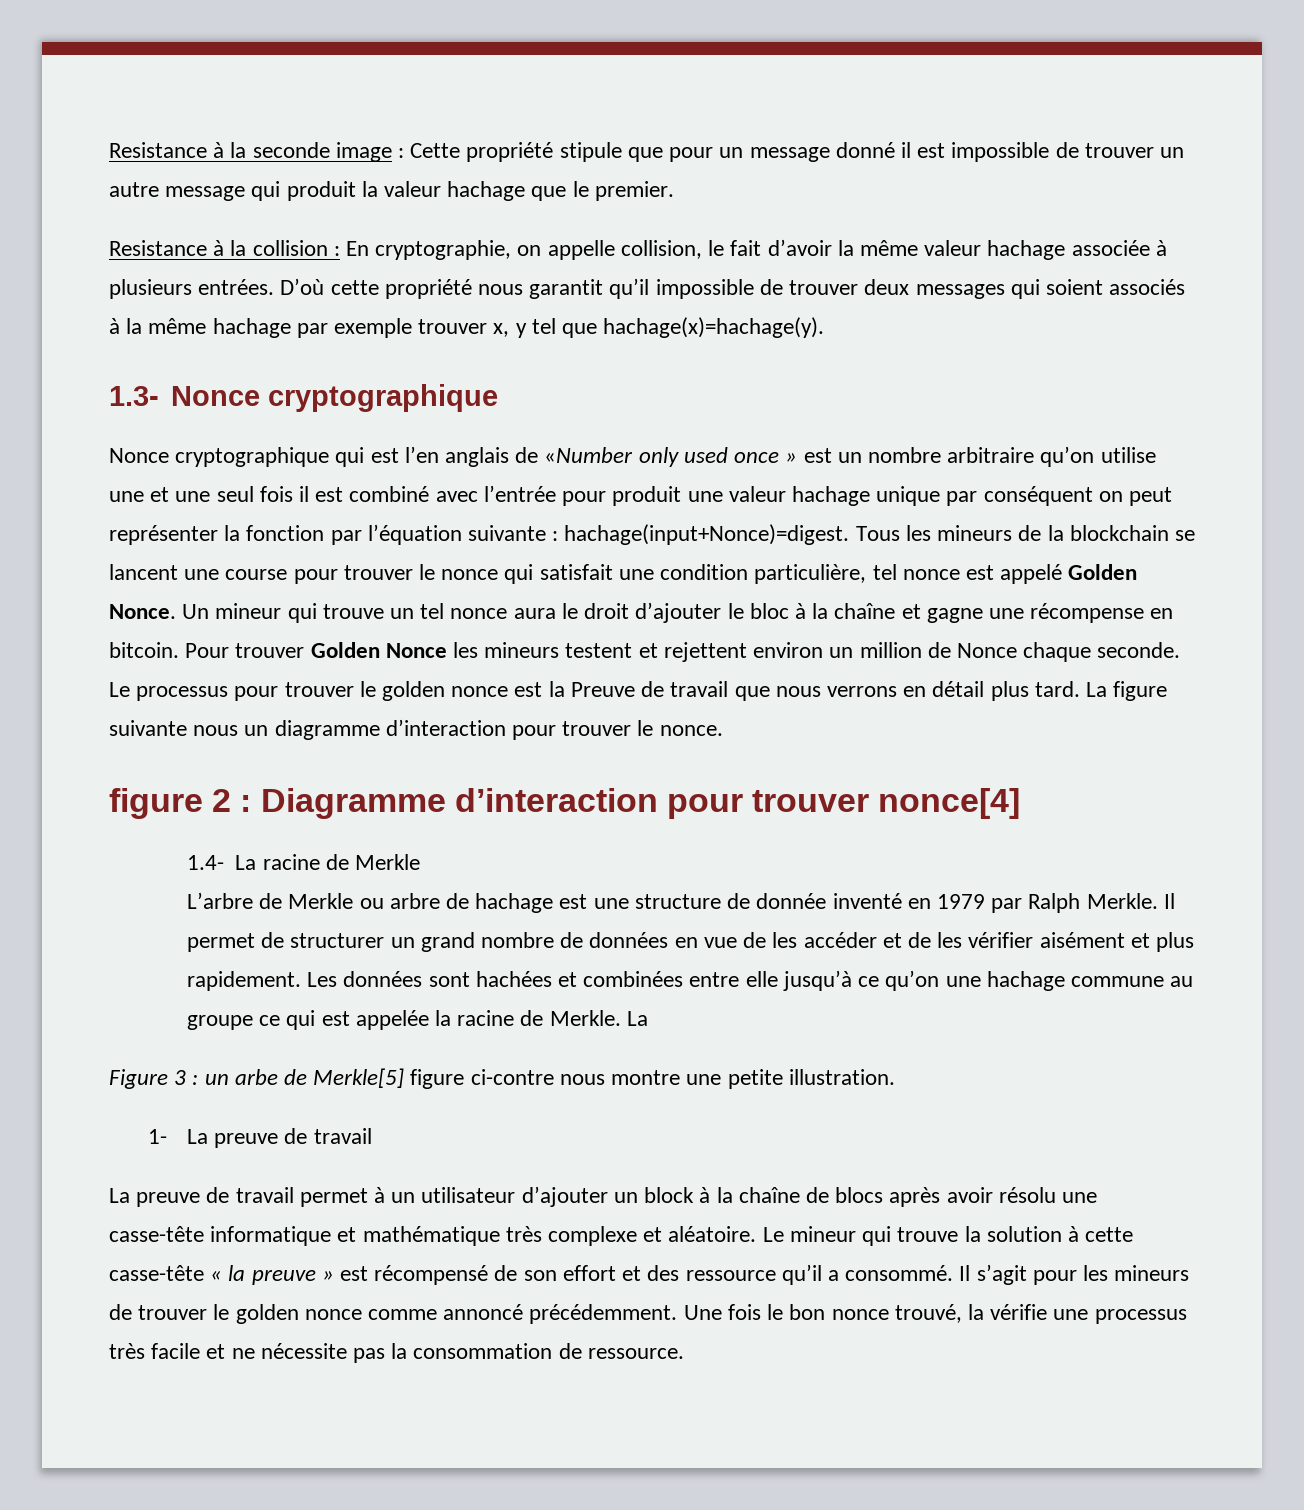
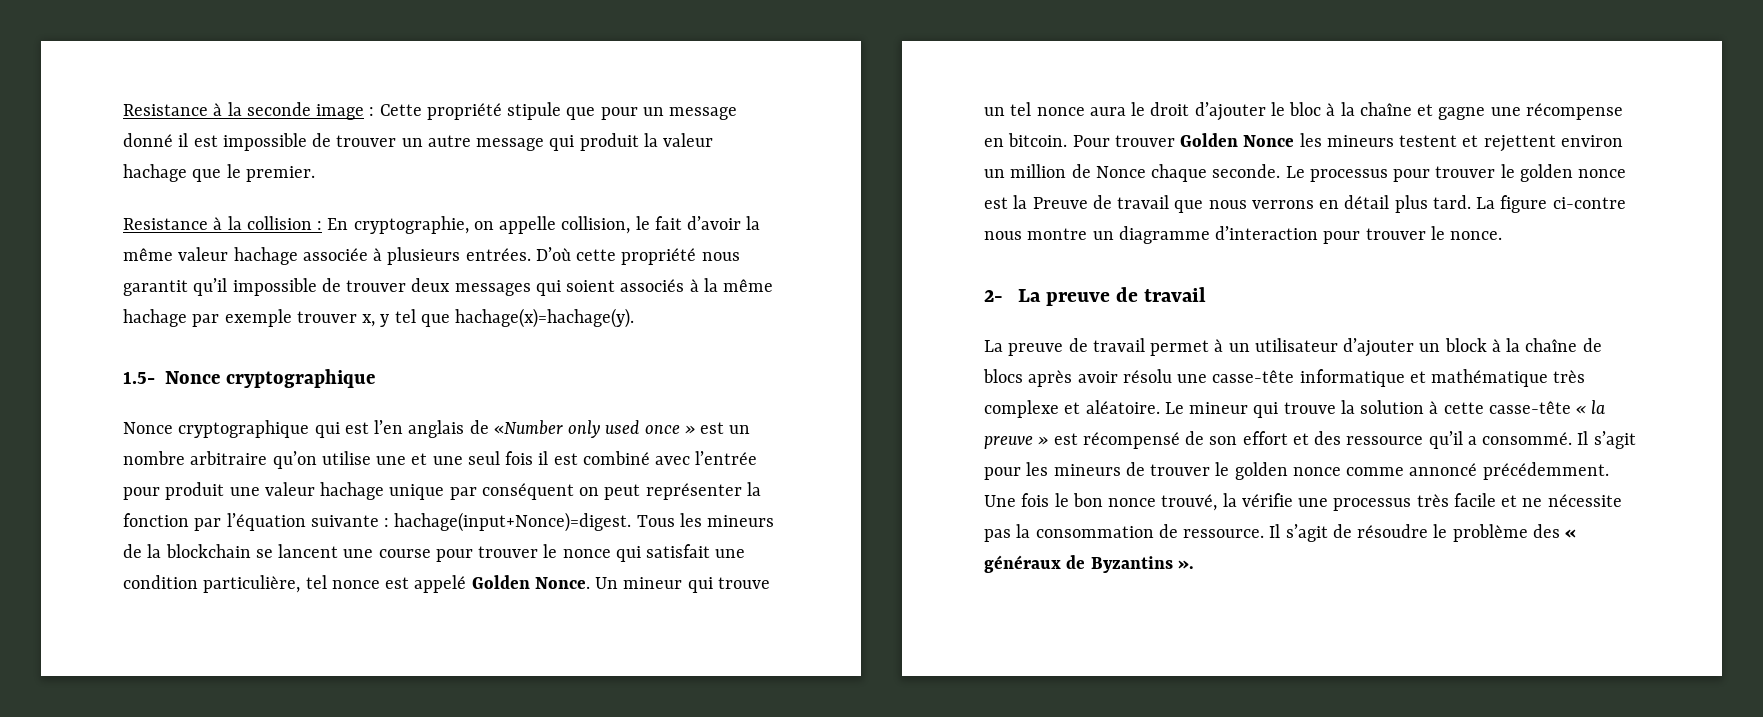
- 1.3- Nonce cryptographique
+ 1.5- Nonce cryptographique
- La figure suivante nous un diagramme d’interaction pour trouver le nonce.
+ La figure ci-contre nous montre un diagramme d’interaction pour trouver le nonce.
- figure 2 : Diagramme d’interaction pour trouver nonce[4]
- 1.4- La racine de Merkle
- L’arbre de Merkle ou arbre de hachage est une structure de donnée inventé en 1979 par Ralph Merkle. Il permet de structurer un grand nombre de données en vue de les accéder et de les vérifier aisément et plus rapidement. Les données sont hachées et combinées entre elle jusqu’à ce qu’on une hachage commune au groupe ce qui est appelée la racine de Merkle. La
- Figure 3 : un arbe de Merkle[5] figure ci-contre nous montre une petite illustration.
- 1- La preuve de travail
+ 2- La preuve de travail
+ Il s’agit de résoudre le problème des « généraux de Byzantins ».

